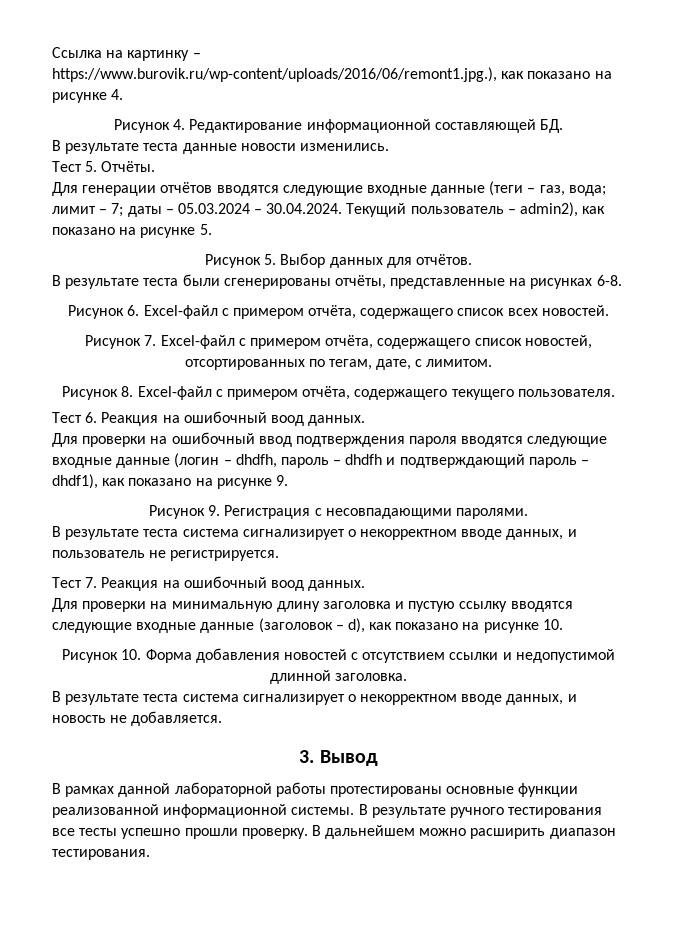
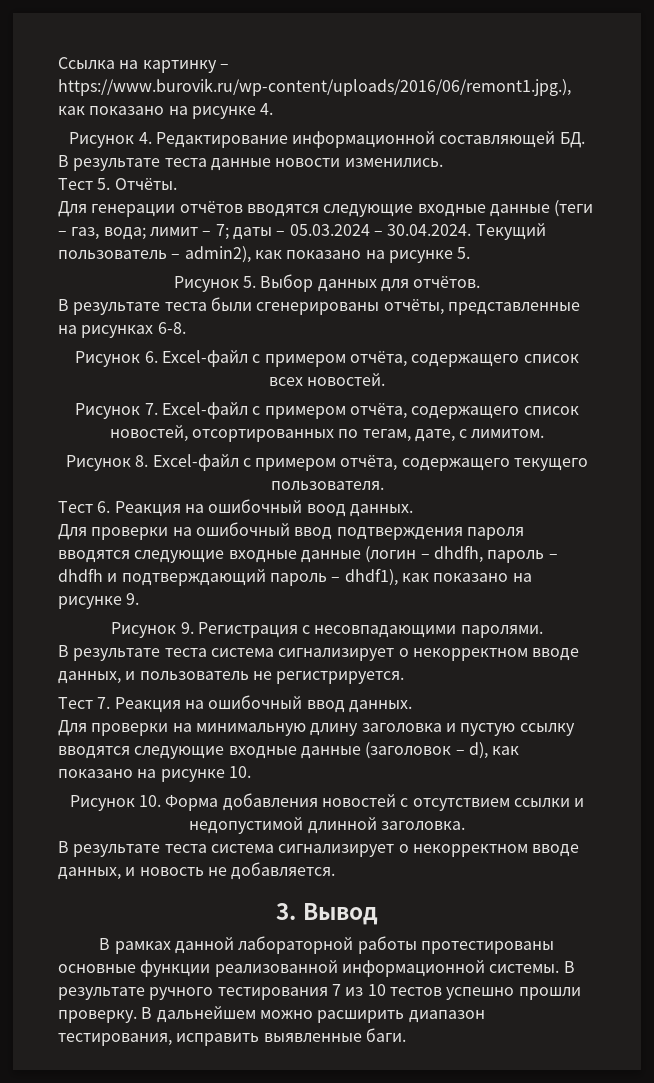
- Тест 7. Реакция на ошибочный воод данных.
+ Тест 7. Реакция на ошибочный ввод данных.
- В результате ручного тестирования все тесты успешно прошли проверку.
+ В результате ручного тестирования 7 из 10 тестов успешно прошли проверку.
- В дальнейшем можно расширить диапазон тестирования.
+ В дальнейшем можно расширить диапазон тестирования, исправить выявленные баги.

